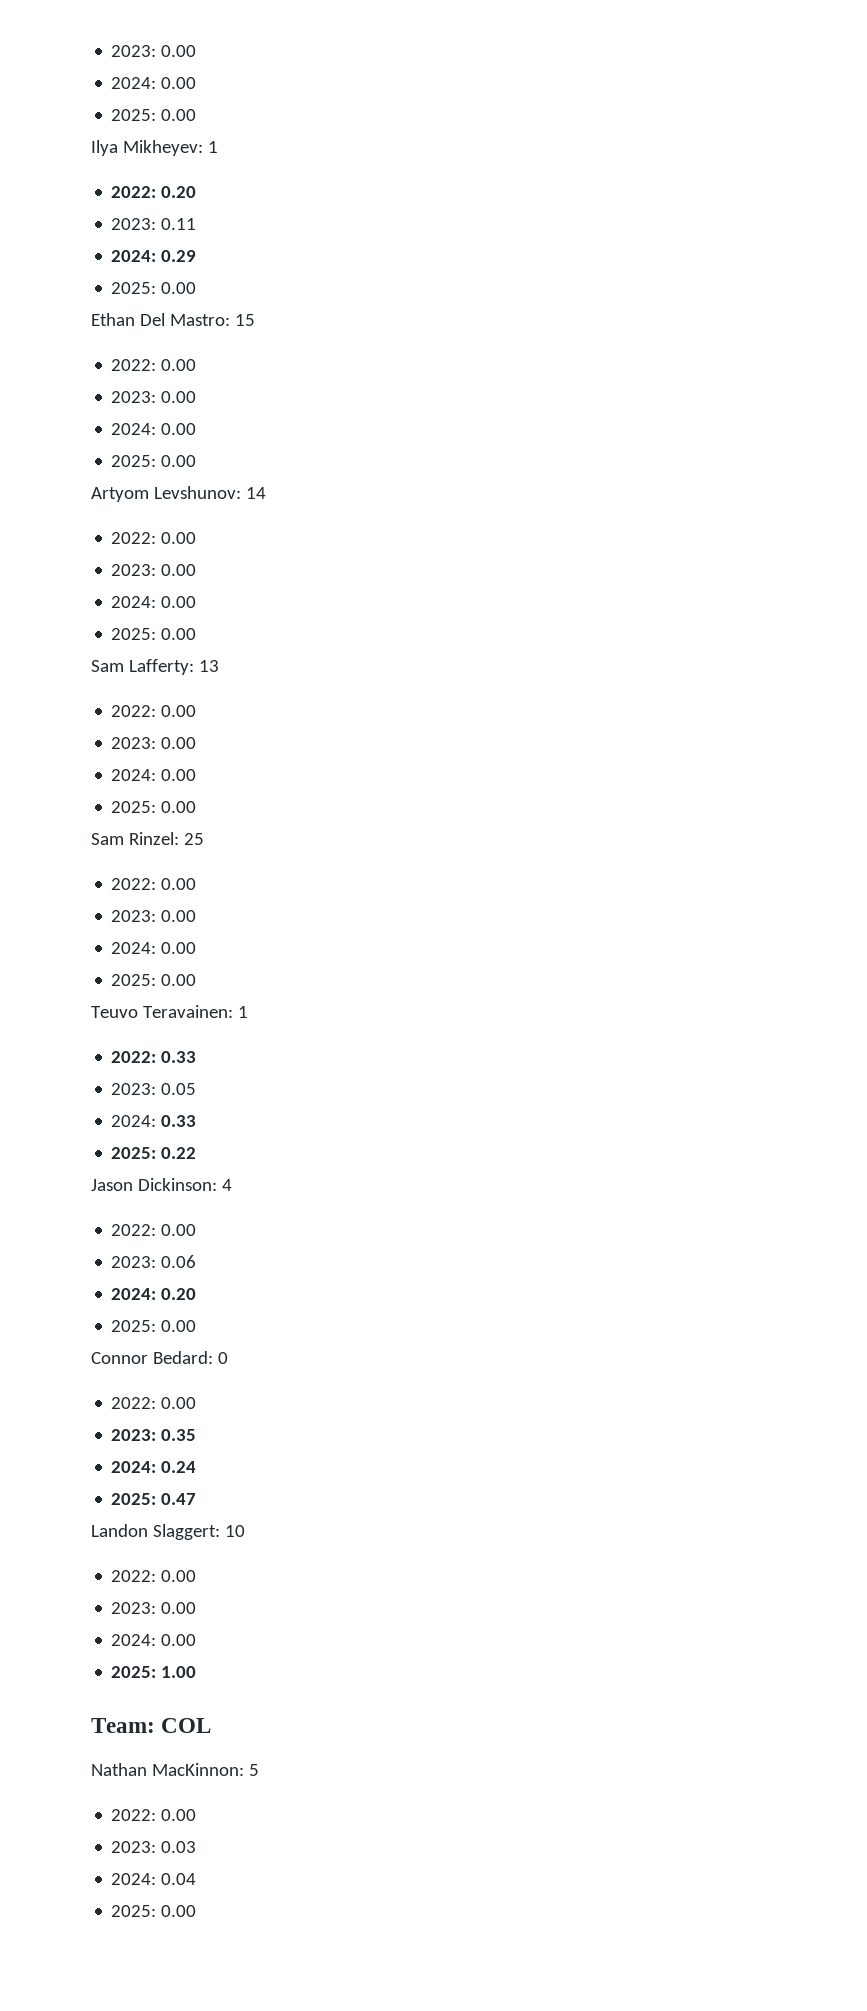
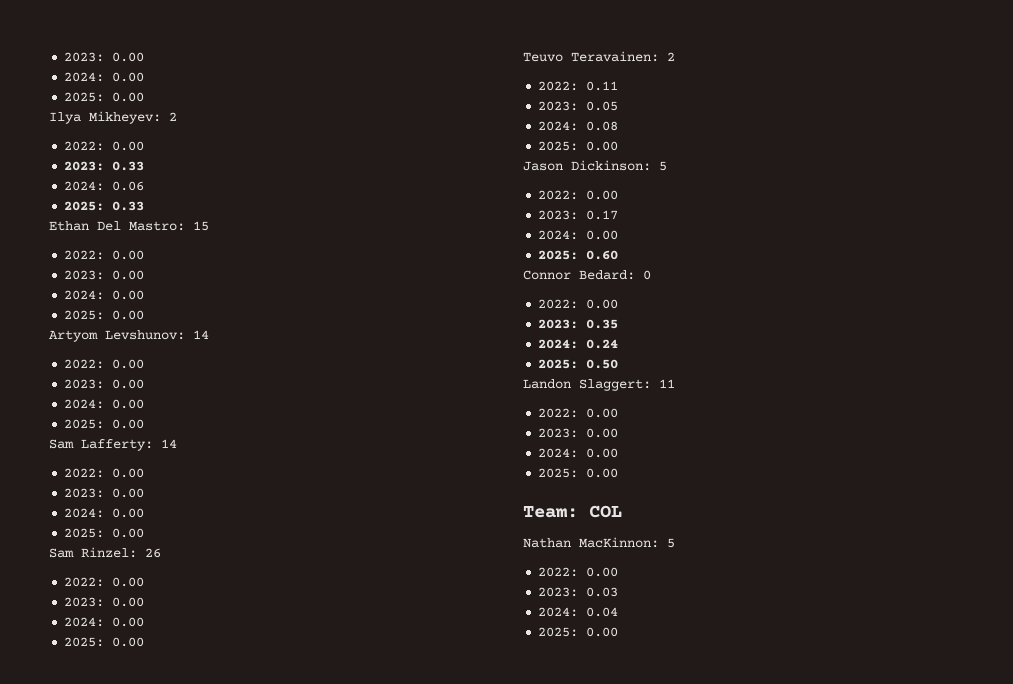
- Ilya Mikheyev: 1
- 2022: 0.20
- 2023: 0.11
- 2024: 0.29
- 2025: 0.00
+ Ilya Mikheyev: 2
+ 2022: 0.00
+ 2023: 0.33
+ 2024: 0.06
+ 2025: 0.33
- Sam Lafferty: 13
+ Sam Lafferty: 14
- Sam Rinzel: 25
+ Sam Rinzel: 26
- Teuvo Teravainen: 1
- 2022: 0.33
+ Teuvo Teravainen: 2
+ 2022: 0.11
- 2024: 0.33
- 2025: 0.22
+ 2024: 0.08
+ 2025: 0.00
- Jason Dickinson: 4
+ Jason Dickinson: 5
  2022: 0.00
- 2023: 0.06
- 2024: 0.20
- 2025: 0.00
+ 2023: 0.17
+ 2024: 0.00
+ 2025: 0.60
- 2025: 0.47
+ 2025: 0.50
- Landon Slaggert: 10
+ Landon Slaggert: 11
  2022: 0.00
  2023: 0.00
  2024: 0.00
- 2025: 1.00
+ 2025: 0.00

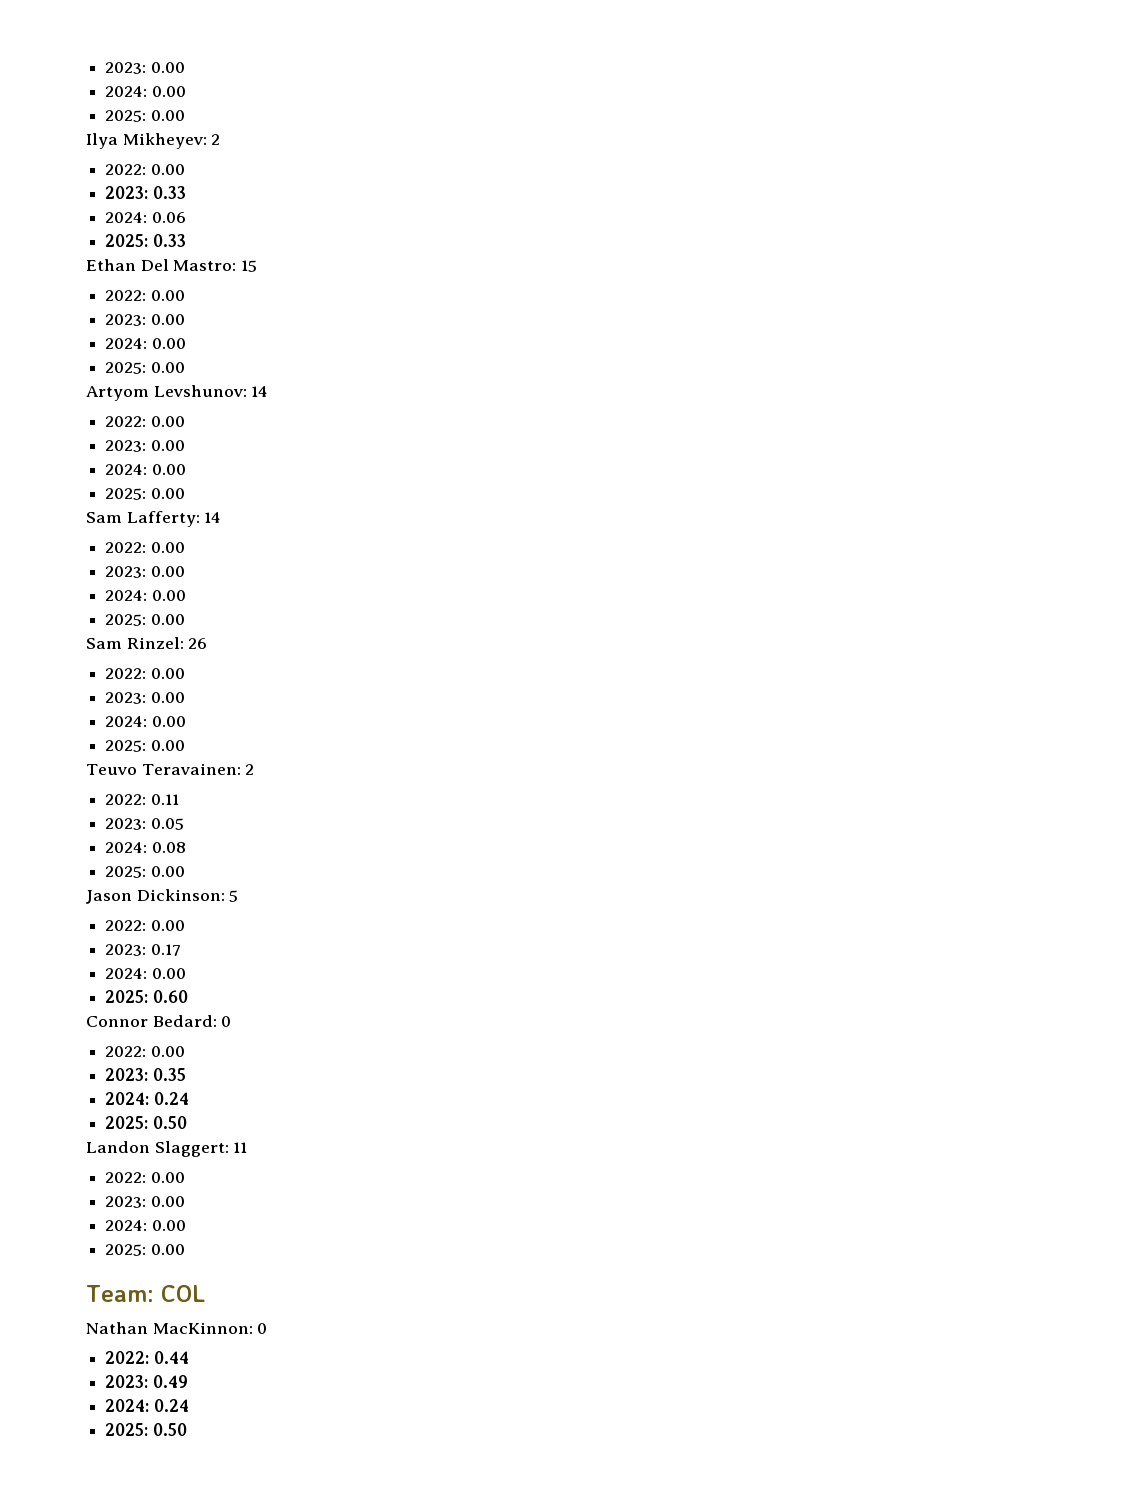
- Nathan MacKinnon: 5
- 2022: 0.00
- 2023: 0.03
- 2024: 0.04
- 2025: 0.00
+ Nathan MacKinnon: 0
+ 2022: 0.44
+ 2023: 0.49
+ 2024: 0.24
+ 2025: 0.50

